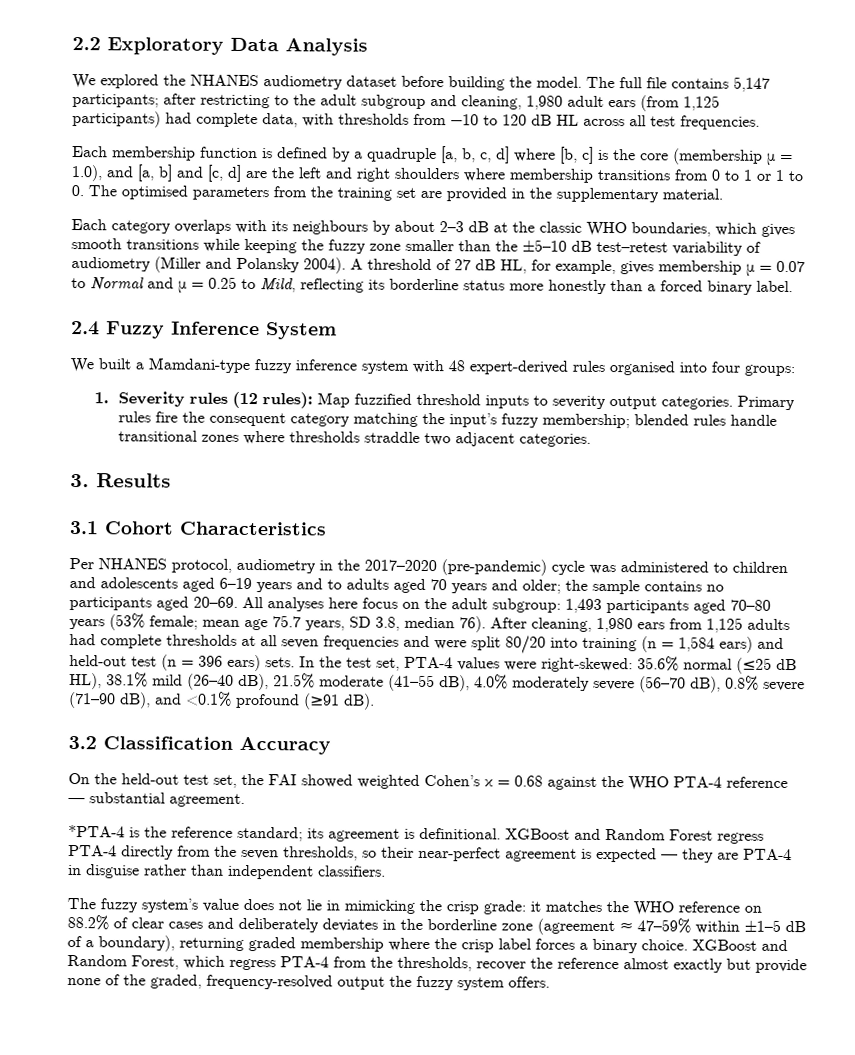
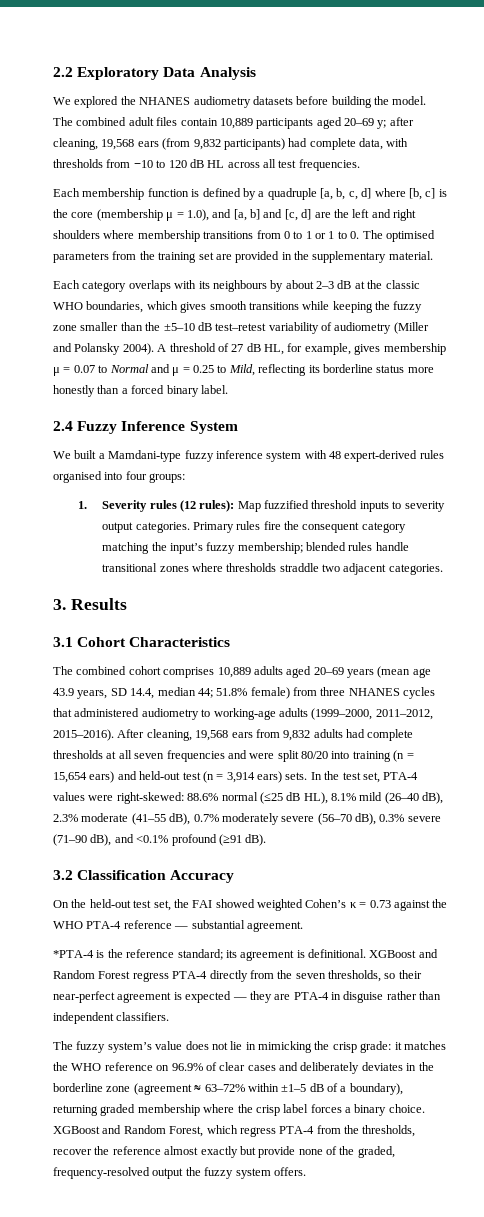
- We explored the NHANES audiometry dataset before building the model.
+ We explored the NHANES audiometry datasets before building the model.
- The full file contains 5,147 participants; after restricting to the adult subgroup and cleaning, 1,980 adult ears (from 1,125 participants) had complete data, with thresholds from −10 to 120 dB HL across all test frequencies.
+ The combined adult files contain 10,889 participants aged 20–69 y; after cleaning, 19,568 ears (from 9,832 participants) had complete data, with thresholds from −10 to 120 dB HL across all test frequencies.
- Per NHANES protocol, audiometry in the 2017–2020 (pre-pandemic) cycle was administered to children and adolescents aged 6–19 years and to adults aged 70 years and older; the sample contains no participants aged 20–69. All analyses here focus on the adult subgroup: 1,493 participants aged 70–80 years (53% female; mean age 75.7 years, SD 3.8, median 76).
+ The combined cohort comprises 10,889 adults aged 20–69 years (mean age 43.9 years, SD 14.4, median 44; 51.8% female) from three NHANES cycles that administered audiometry to working-age adults (1999–2000, 2011–2012, 2015–2016).
- After cleaning, 1,980 ears from 1,125 adults had complete thresholds at all seven frequencies and were split 80/20 into training (n = 1,584 ears) and held-out test (n = 396 ears) sets.
+ After cleaning, 19,568 ears from 9,832 adults had complete thresholds at all seven frequencies and were split 80/20 into training (n = 15,654 ears) and held-out test (n = 3,914 ears) sets.
- In the test set, PTA-4 values were right-skewed: 35.6% normal (≤25 dB HL), 38.1% mild (26–40 dB), 21.5% moderate (41–55 dB), 4.0% moderately severe (56–70 dB), 0.8% severe (71–90 dB), and <0.1% profound (≥91 dB).
+ In the test set, PTA-4 values were right-skewed: 88.6% normal (≤25 dB HL), 8.1% mild (26–40 dB), 2.3% moderate (41–55 dB), 0.7% moderately severe (56–70 dB), 0.3% severe (71–90 dB), and <0.1% profound (≥91 dB).
- On the held-out test set, the FAI showed weighted Cohen’s κ = 0.68 against the WHO PTA-4 reference — substantial agreement.
+ On the held-out test set, the FAI showed weighted Cohen’s κ = 0.73 against the WHO PTA-4 reference — substantial agreement.
- The fuzzy system’s value does not lie in mimicking the crisp grade: it matches the WHO reference on 88.2% of clear cases and deliberately deviates in the borderline zone (agreement ≈ 47–59% within ±1–5 dB of a boundary), returning graded membership where the crisp label forces a binary choice.
+ The fuzzy system’s value does not lie in mimicking the crisp grade: it matches the WHO reference on 96.9% of clear cases and deliberately deviates in the borderline zone (agreement ≈ 63–72% within ±1–5 dB of a boundary), returning graded membership where the crisp label forces a binary choice.

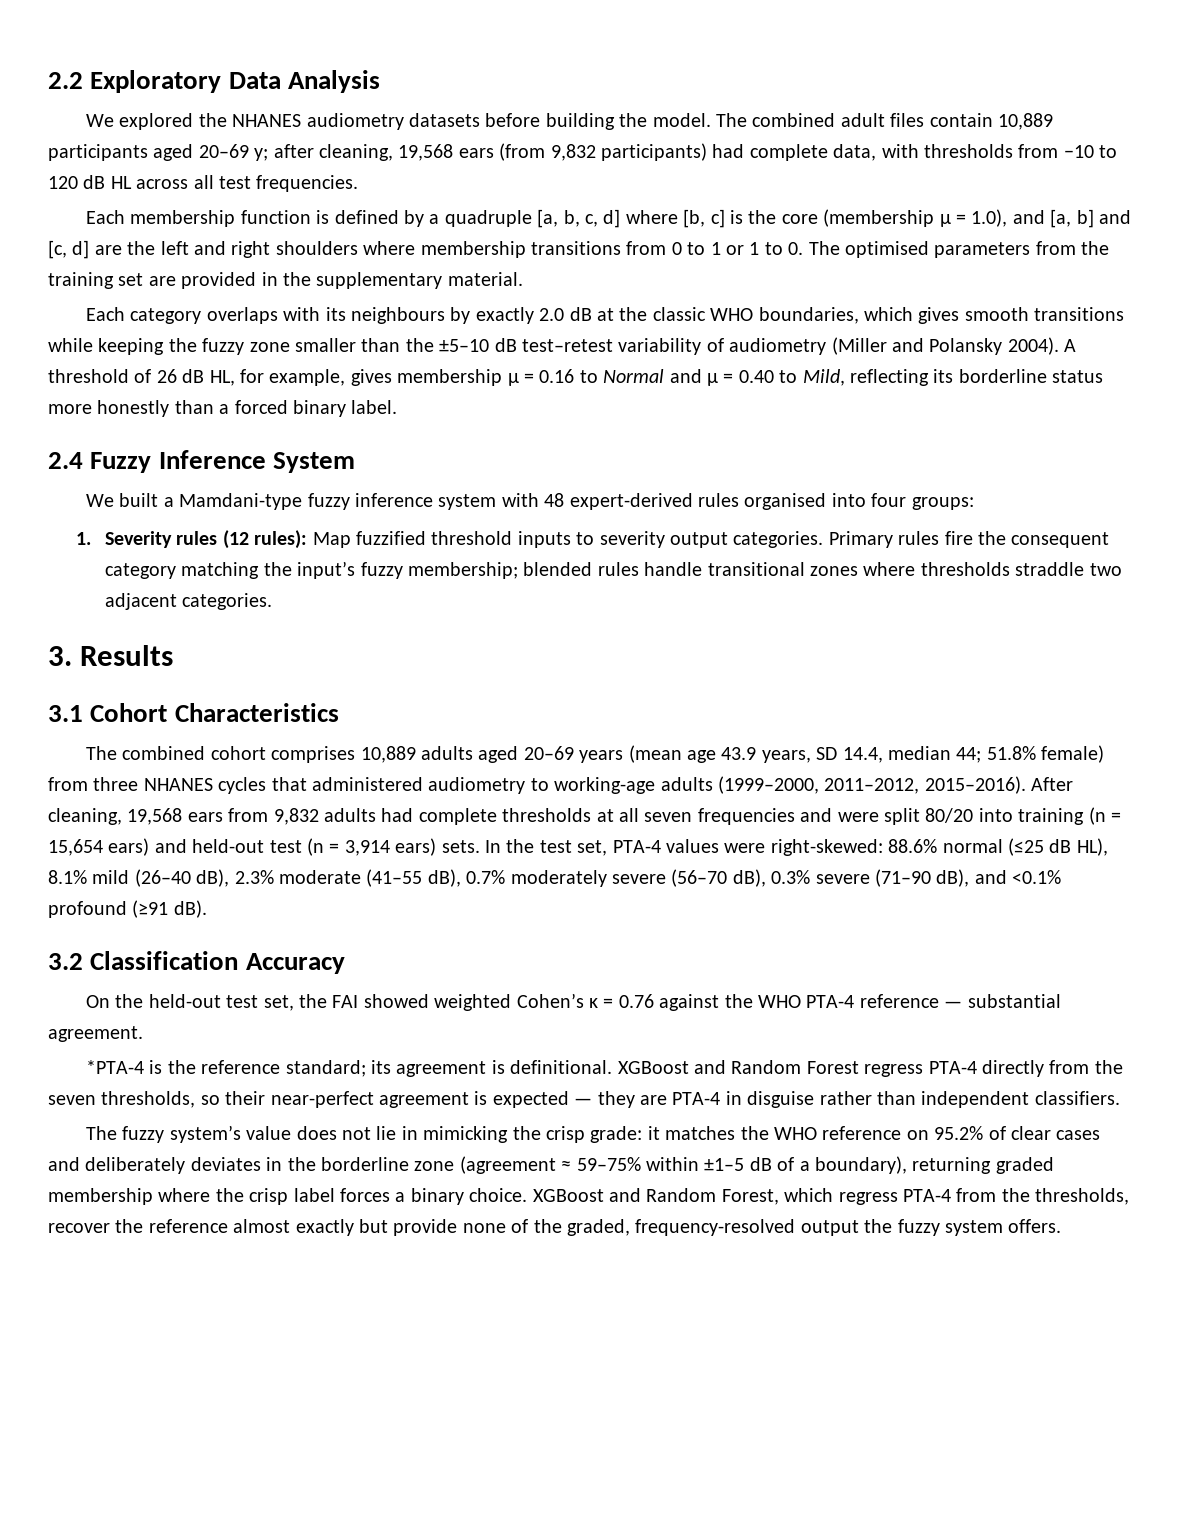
- Each category overlaps with its neighbours by about 2–3 dB at the classic WHO boundaries, which gives smooth transitions while keeping the fuzzy zone smaller than the ±5–10 dB test–retest variability of audiometry (Miller and Polansky 2004).
+ Each category overlaps with its neighbours by exactly 2.0 dB at the classic WHO boundaries, which gives smooth transitions while keeping the fuzzy zone smaller than the ±5–10 dB test–retest variability of audiometry (Miller and Polansky 2004).
- A threshold of 27 dB HL, for example, gives membership μ = 0.07 to Normal and μ = 0.25 to Mild, reflecting its borderline status more honestly than a forced binary label.
+ A threshold of 26 dB HL, for example, gives membership μ = 0.16 to Normal and μ = 0.40 to Mild, reflecting its borderline status more honestly than a forced binary label.
- On the held-out test set, the FAI showed weighted Cohen’s κ = 0.73 against the WHO PTA-4 reference — substantial agreement.
+ On the held-out test set, the FAI showed weighted Cohen’s κ = 0.76 against the WHO PTA-4 reference — substantial agreement.
- The fuzzy system’s value does not lie in mimicking the crisp grade: it matches the WHO reference on 96.9% of clear cases and deliberately deviates in the borderline zone (agreement ≈ 63–72% within ±1–5 dB of a boundary), returning graded membership where the crisp label forces a binary choice.
+ The fuzzy system’s value does not lie in mimicking the crisp grade: it matches the WHO reference on 95.2% of clear cases and deliberately deviates in the borderline zone (agreement ≈ 59–75% within ±1–5 dB of a boundary), returning graded membership where the crisp label forces a binary choice.

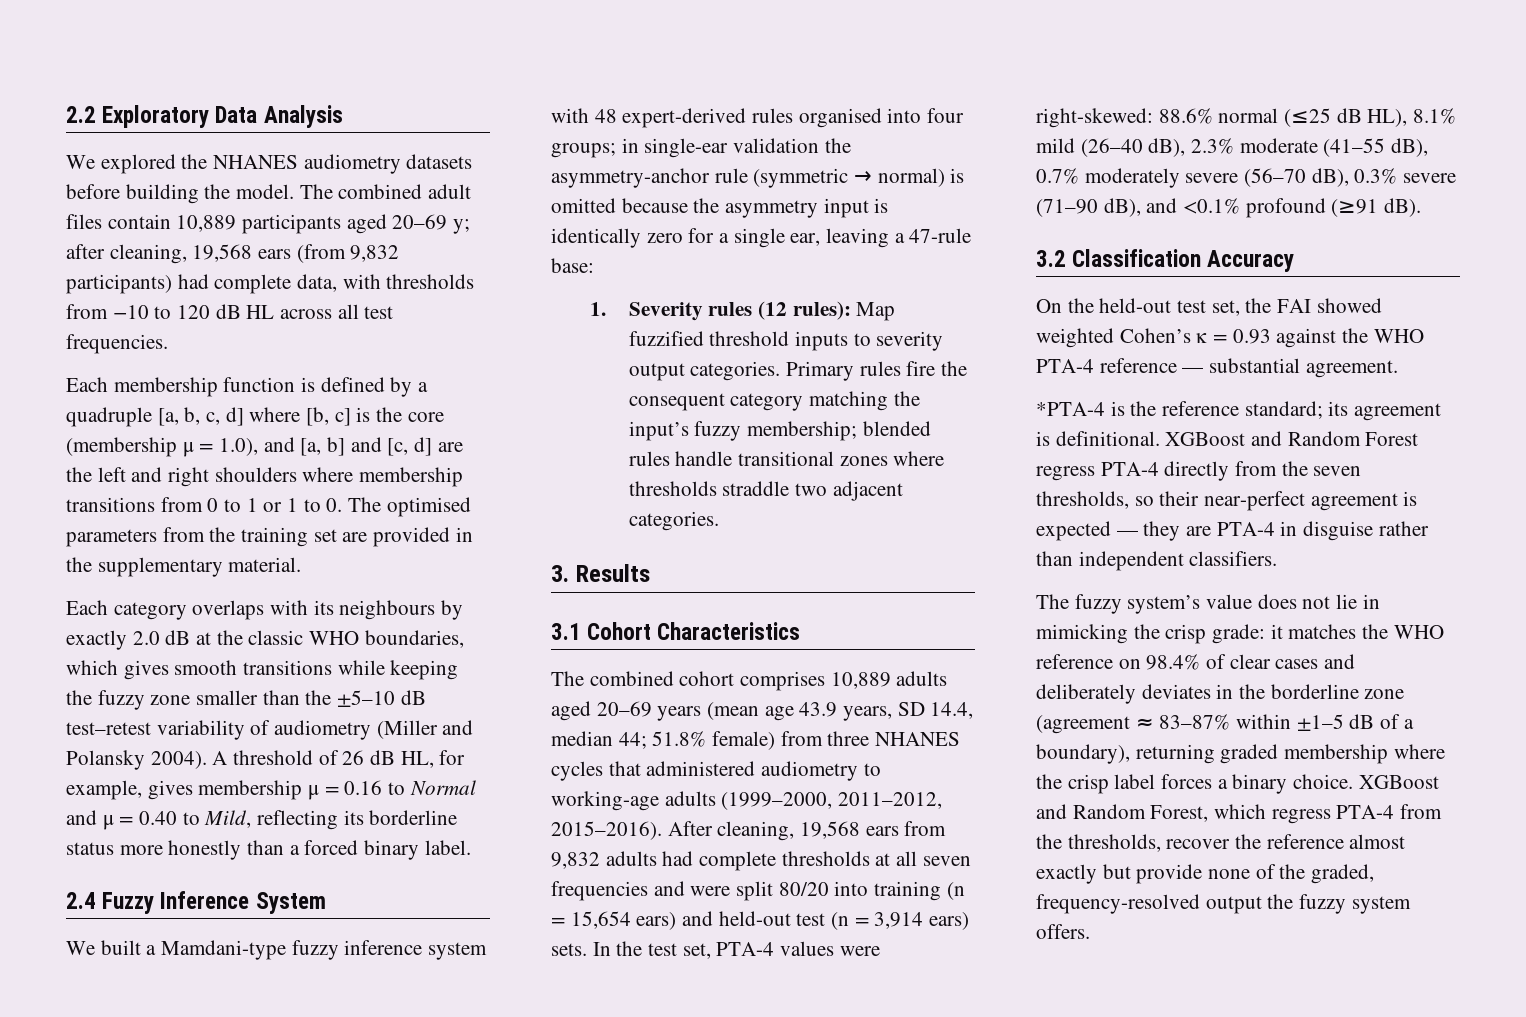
- We built a Mamdani-type fuzzy inference system with 48 expert-derived rules organised into four groups:
+ We built a Mamdani-type fuzzy inference system with 48 expert-derived rules organised into four groups; in single-ear validation the asymmetry-anchor rule (symmetric → normal) is omitted because the asymmetry input is identically zero for a single ear, leaving a 47-rule base:
- On the held-out test set, the FAI showed weighted Cohen’s κ = 0.76 against the WHO PTA-4 reference — substantial agreement.
+ On the held-out test set, the FAI showed weighted Cohen’s κ = 0.93 against the WHO PTA-4 reference — substantial agreement.
- The fuzzy system’s value does not lie in mimicking the crisp grade: it matches the WHO reference on 95.2% of clear cases and deliberately deviates in the borderline zone (agreement ≈ 59–75% within ±1–5 dB of a boundary), returning graded membership where the crisp label forces a binary choice.
+ The fuzzy system’s value does not lie in mimicking the crisp grade: it matches the WHO reference on 98.4% of clear cases and deliberately deviates in the borderline zone (agreement ≈ 83–87% within ±1–5 dB of a boundary), returning graded membership where the crisp label forces a binary choice.

